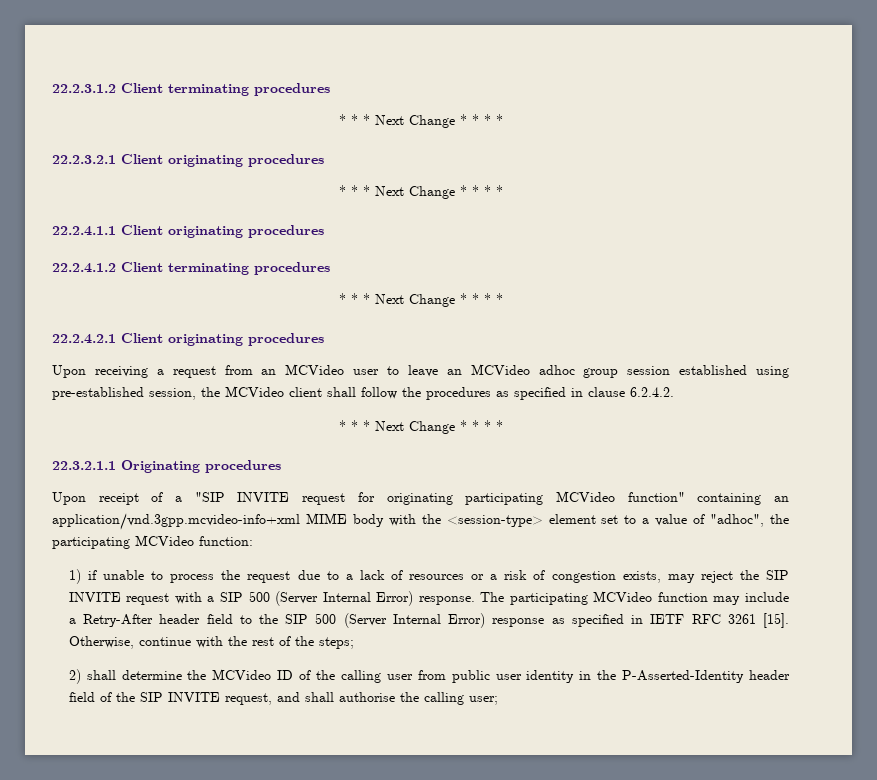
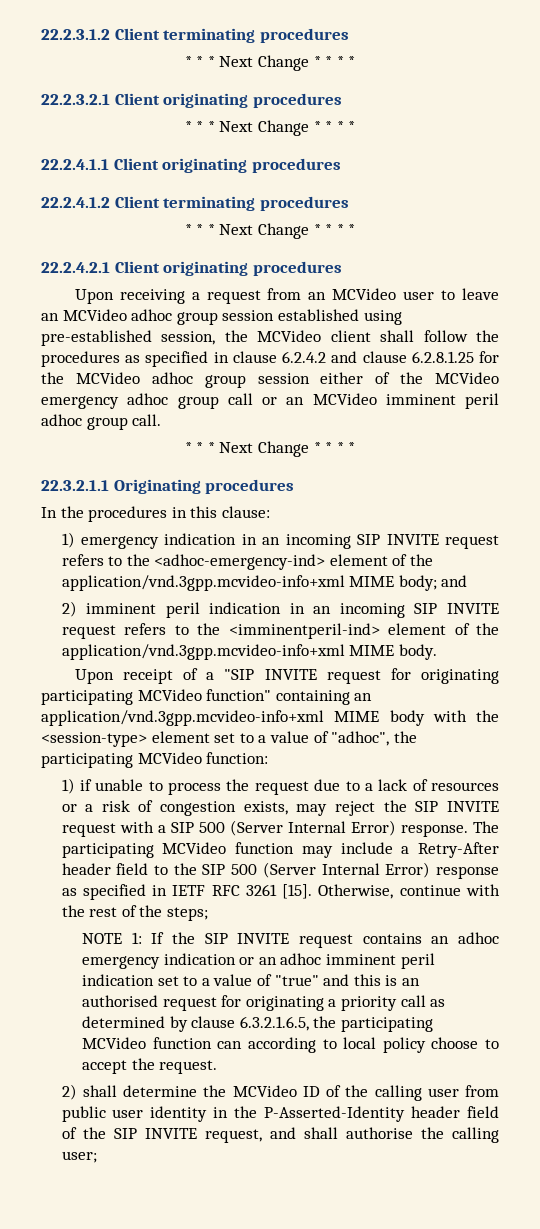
- Upon receiving a request from an MCVideo user to leave an MCVideo adhoc group session established using pre-established session, the MCVideo client shall follow the procedures as specified in clause 6.2.4.2.
+ Upon receiving a request from an MCVideo user to leave an MCVideo adhoc group session established using pre-established session, the MCVideo client shall follow the procedures as specified in clause 6.2.4.2 and clause 6.2.8.1.25 for the MCVideo adhoc group session either of the MCVideo emergency adhoc group call or an MCVideo imminent peril adhoc group call.
+ In the procedures in this clause:
+ 1) emergency indication in an incoming SIP INVITE request refers to the <adhoc-emergency-ind> element of the application/vnd.3gpp.mcvideo-info+xml MIME body; and
+ 2) imminent peril indication in an incoming SIP INVITE request refers to the <imminentperil-ind> element of the application/vnd.3gpp.mcvideo-info+xml MIME body.
+ NOTE 1: If the SIP INVITE request contains an adhoc emergency indication or an adhoc imminent peril indication set to a value of "true" and this is an authorised request for originating a priority call as determined by clause 6.3.2.1.6.5, the participating MCVideo function can according to local policy choose to accept the request.

